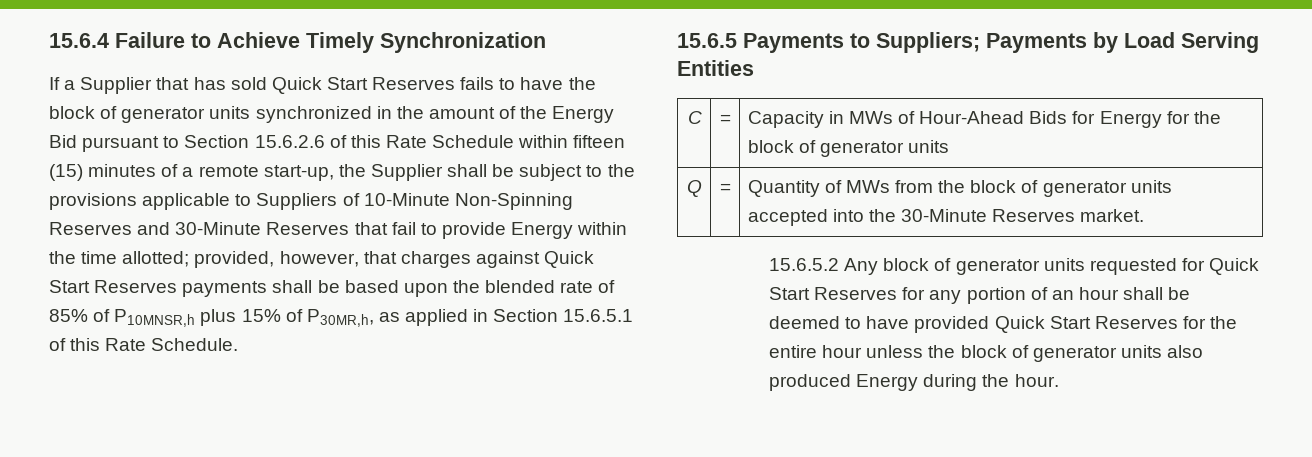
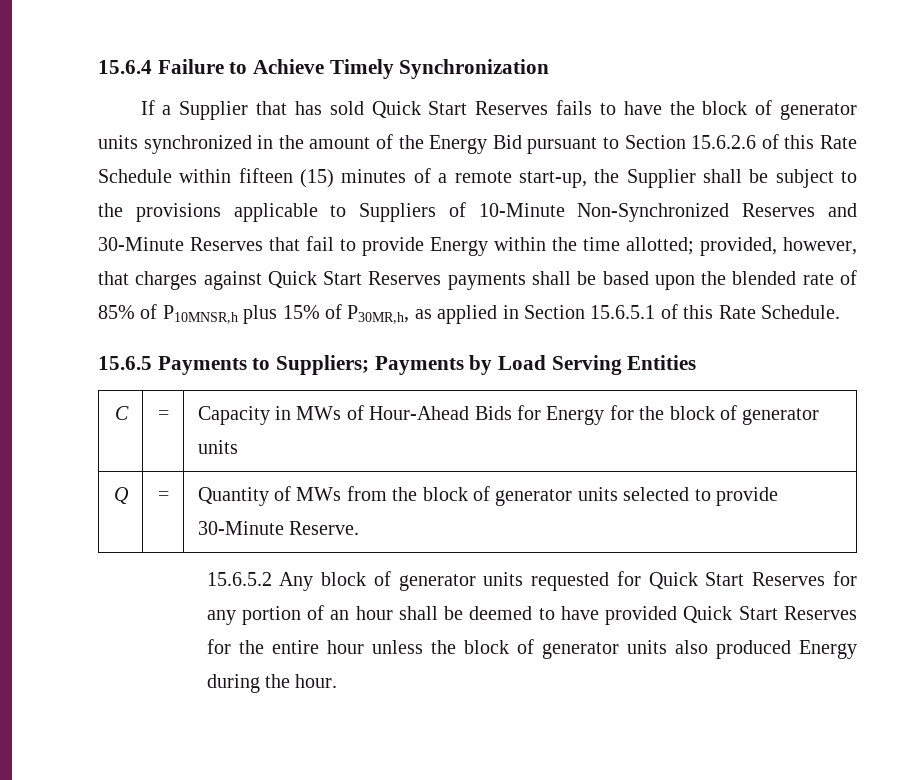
- If a Supplier that has sold Quick Start Reserves fails to have the block of generator units synchronized in the amount of the Energy Bid pursuant to Section 15.6.2.6 of this Rate Schedule within fifteen (15) minutes of a remote start-up, the Supplier shall be subject to the provisions applicable to Suppliers of 10-Minute Non-Spinning Reserves and 30-Minute Reserves that fail to provide Energy within the time allotted;
+ If a Supplier that has sold Quick Start Reserves fails to have the block of generator units synchronized in the amount of the Energy Bid pursuant to Section 15.6.2.6 of this Rate Schedule within fifteen (15) minutes of a remote start-up, the Supplier shall be subject to the provisions applicable to Suppliers of 10-Minute Non-Synchronized Reserves and 30-Minute Reserves that fail to provide Energy within the time allotted;
- Q | = | Quantity of MWs from the block of generator units accepted into the 30-Minute Reserves market.
+ Q | = | Quantity of MWs from the block of generator units selected to provide 30-Minute Reserve.

